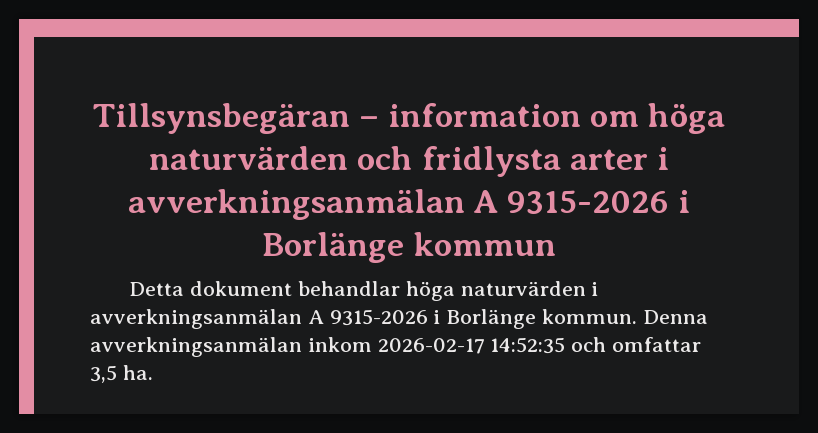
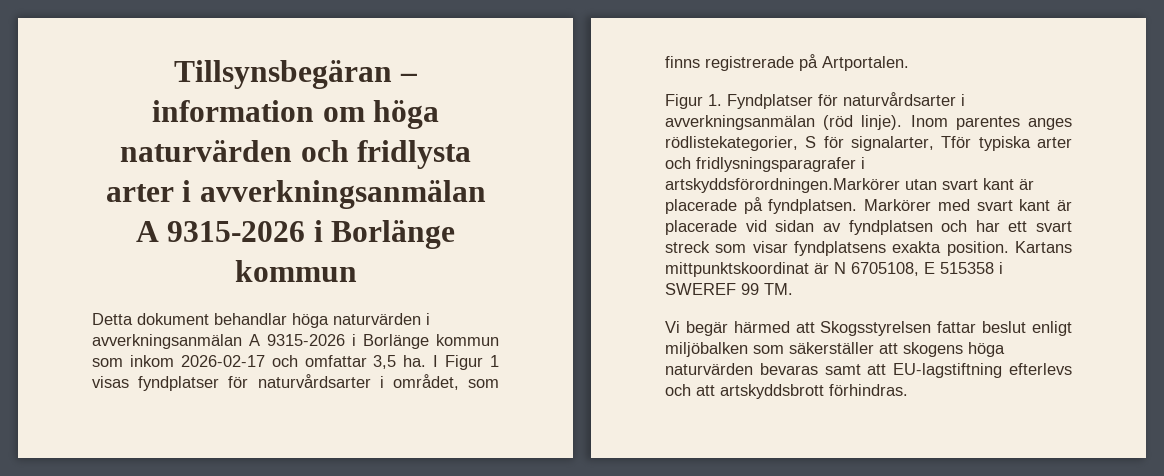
- Detta dokument behandlar höga naturvärden i avverkningsanmälan A 9315-2026 i Borlänge kommun. Denna avverkningsanmälan inkom 2026-02-17 14:52:35 och omfattar 3,5 ha.
+ Detta dokument behandlar höga naturvärden i avverkningsanmälan A 9315-2026 i Borlänge kommun som inkom 2026-02-17 och omfattar 3,5 ha.
+ I Figur 1 visas fyndplatser för naturvårdsarter i området, som finns registrerade på Artportalen.
+ Figur 1. Fyndplatser för naturvårdsarter i avverkningsanmälan (röd linje). Inom parentes anges rödlistekategorier, S för signalarter, Tför typiska arter och fridlysningsparagrafer i artskyddsförordningen.Markörer utan svart kant är placerade på fyndplatsen. Markörer med svart kant är placerade vid sidan av fyndplatsen och har ett svart streck som visar fyndplatsens exakta position. Kartans mittpunktskoordinat är N 6705108, E 515358 i SWEREF 99 TM.
+ Vi begär härmed att Skogsstyrelsen fattar beslut enligt miljöbalken som säkerställer att skogens höga naturvärden bevaras samt att EU-lagstiftning efterlevs och att artskyddsbrott förhindras.

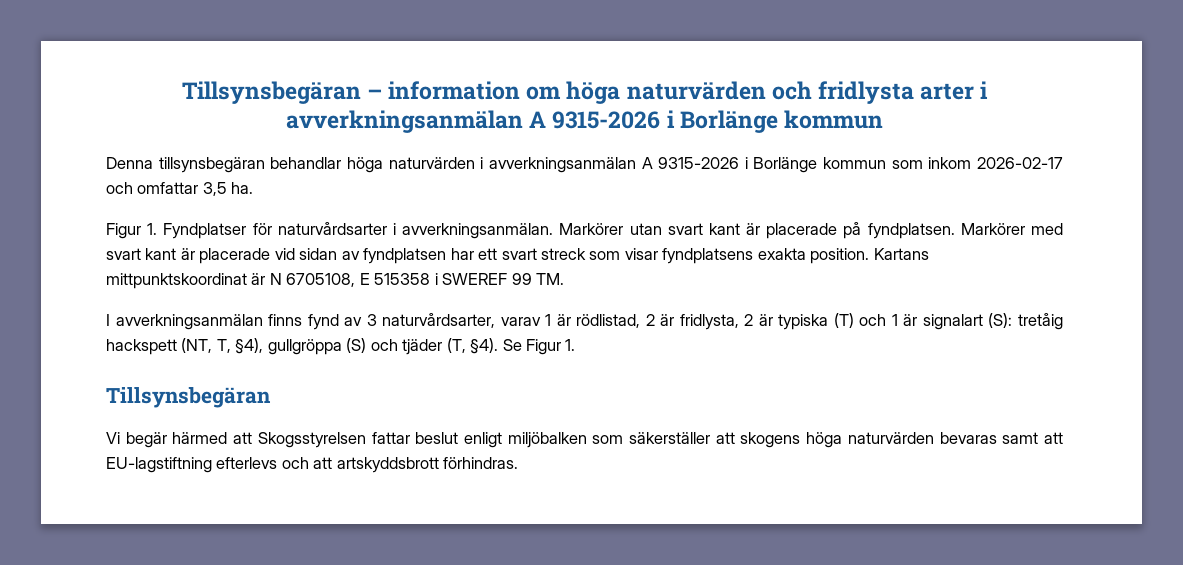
- Detta dokument behandlar höga naturvärden i avverkningsanmälan A 9315-2026 i Borlänge kommun som inkom 2026-02-17 och omfattar 3,5 ha. I Figur 1 visas fyndplatser för naturvårdsarter i området, som finns registrerade på Artportalen.
+ Denna tillsynsbegäran behandlar höga naturvärden i avverkningsanmälan A 9315-2026 i Borlänge kommun som inkom 2026-02-17 och omfattar 3,5 ha.
- Figur 1. Fyndplatser för naturvårdsarter i avverkningsanmälan (röd linje). Inom parentes anges rödlistekategorier, S för signalarter, Tför typiska arter och fridlysningsparagrafer i artskyddsförordningen.Markörer utan svart kant är placerade på fyndplatsen.
+ Figur 1. Fyndplatser för naturvårdsarter i avverkningsanmälan. Markörer utan svart kant är placerade på fyndplatsen.
- Markörer med svart kant är placerade vid sidan av fyndplatsen och har ett svart streck som visar fyndplatsens exakta position.
+ Markörer med svart kant är placerade vid sidan av fyndplatsen har ett svart streck som visar fyndplatsens exakta position.
+ I avverkningsanmälan finns fynd av 3 naturvårdsarter, varav 1 är rödlistad, 2 är fridlysta, 2 är typiska (T) och 1 är signalart (S): tretåig hackspett (NT, T, §4), gullgröppa (S) och tjäder (T, §4). Se Figur 1.
+ Tillsynsbegäran

